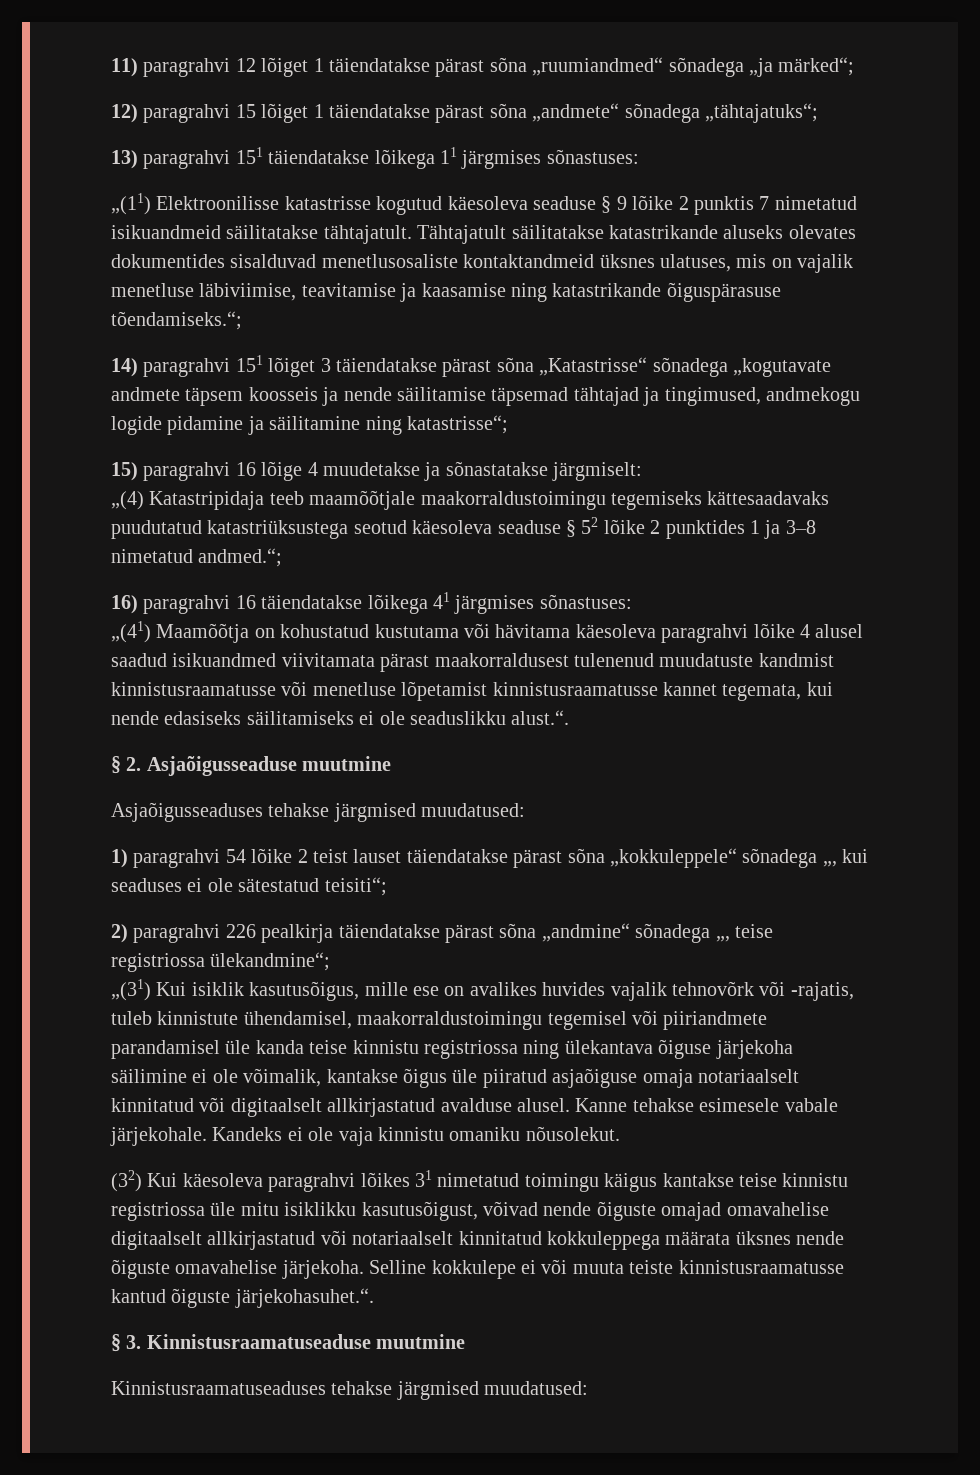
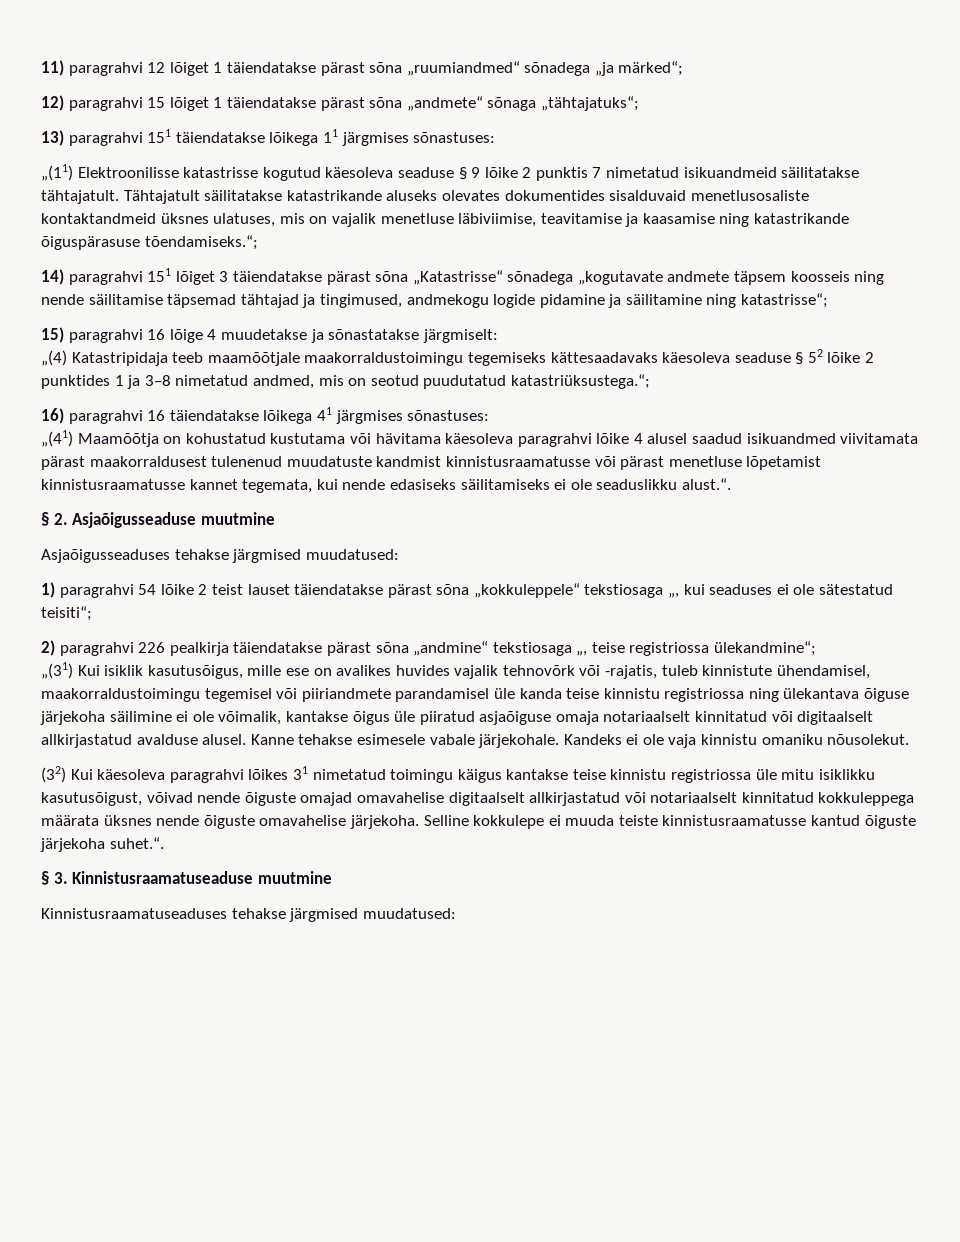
- 12) paragrahvi 15 lõiget 1 täiendatakse pärast sõna „andmete“ sõnadega „tähtajatuks“;
+ 12) paragrahvi 15 lõiget 1 täiendatakse pärast sõna „andmete“ sõnaga „tähtajatuks“;
- Tähtajatult säilitatakse katastrikande aluseks olevates dokumentides sisalduvad menetlusosaliste kontaktandmeid üksnes ulatuses, mis on vajalik menetluse läbiviimise, teavitamise ja kaasamise ning katastrikande õiguspärasuse tõendamiseks.“;
+ Tähtajatult säilitatakse katastrikande aluseks olevates dokumentides sisalduvaid menetlusosaliste kontaktandmeid üksnes ulatuses, mis on vajalik menetluse läbiviimise, teavitamise ja kaasamise ning katastrikande õiguspärasuse tõendamiseks.“;
- 14) paragrahvi 151 lõiget 3 täiendatakse pärast sõna „Katastrisse“ sõnadega „kogutavate andmete täpsem koosseis ja nende säilitamise täpsemad tähtajad ja tingimused, andmekogu logide pidamine ja säilitamine ning katastrisse“;
+ 14) paragrahvi 151 lõiget 3 täiendatakse pärast sõna „Katastrisse“ sõnadega „kogutavate andmete täpsem koosseis ning nende säilitamise täpsemad tähtajad ja tingimused, andmekogu logide pidamine ja säilitamine ning katastrisse“;
- „(4) Katastripidaja teeb maamõõtjale maakorraldustoimingu tegemiseks kättesaadavaks puudutatud katastriüksustega seotud käesoleva seaduse § 52 lõike 2 punktides 1 ja 3–8 nimetatud andmed.“;
+ „(4) Katastripidaja teeb maamõõtjale maakorraldustoimingu tegemiseks kättesaadavaks käesoleva seaduse § 52 lõike 2 punktides 1 ja 3–8 nimetatud andmed, mis on seotud puudutatud katastriüksustega.“;
- „(41) Maamõõtja on kohustatud kustutama või hävitama käesoleva paragrahvi lõike 4 alusel saadud isikuandmed viivitamata pärast maakorraldusest tulenenud muudatuste kandmist kinnistusraamatusse või menetluse lõpetamist kinnistusraamatusse kannet tegemata, kui nende edasiseks säilitamiseks ei ole seaduslikku alust.“.
+ „(41) Maamõõtja on kohustatud kustutama või hävitama käesoleva paragrahvi lõike 4 alusel saadud isikuandmed viivitamata pärast maakorraldusest tulenenud muudatuste kandmist kinnistusraamatusse või pärast menetluse lõpetamist kinnistusraamatusse kannet tegemata, kui nende edasiseks säilitamiseks ei ole seaduslikku alust.“.
- 1) paragrahvi 54 lõike 2 teist lauset täiendatakse pärast sõna „kokkuleppele“ sõnadega „, kui seaduses ei ole sätestatud teisiti“;
+ 1) paragrahvi 54 lõike 2 teist lauset täiendatakse pärast sõna „kokkuleppele“ tekstiosaga „, kui seaduses ei ole sätestatud teisiti“;
- 2) paragrahvi 226 pealkirja täiendatakse pärast sõna „andmine“ sõnadega „, teise registriossa ülekandmine“;
+ 2) paragrahvi 226 pealkirja täiendatakse pärast sõna „andmine“ tekstiosaga „, teise registriossa ülekandmine“;
- Selline kokkulepe ei või muuta teiste kinnistusraamatusse kantud õiguste järjekohasuhet.“.
+ Selline kokkulepe ei muuda teiste kinnistusraamatusse kantud õiguste järjekoha suhet.“.

